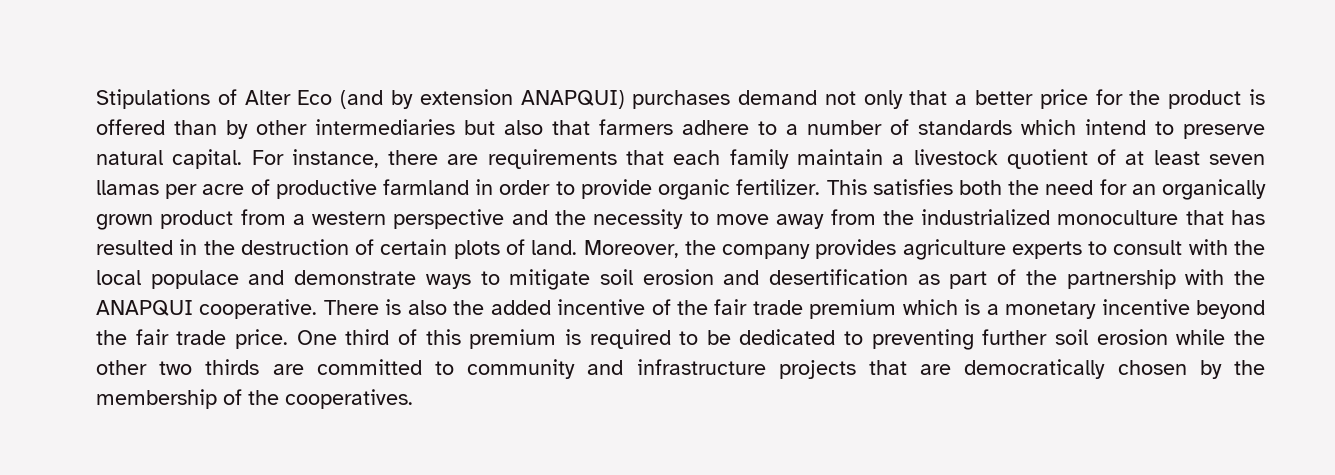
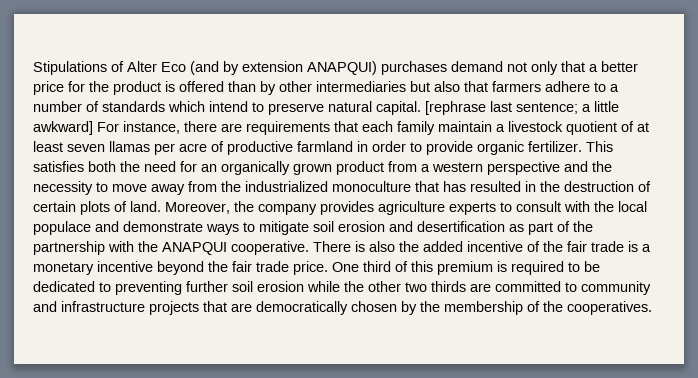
- For instance, there are requirements that each family maintain a livestock quotient of at least seven llamas per acre of productive farmland in order to provide organic fertilizer.
+ [rephrase last sentence; a little awkward] For instance, there are requirements that each family maintain a livestock quotient of at least seven llamas per acre of productive farmland in order to provide organic fertilizer.
- There is also the added incentive of the fair trade premium which is a monetary incentive beyond the fair trade price.
+ There is also the added incentive of the fair trade is a monetary incentive beyond the fair trade price.

